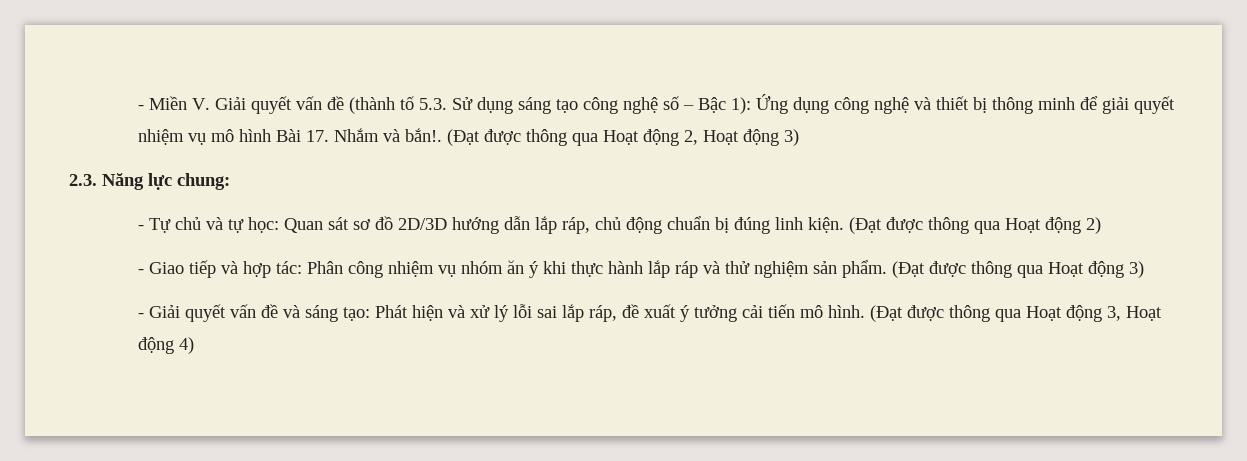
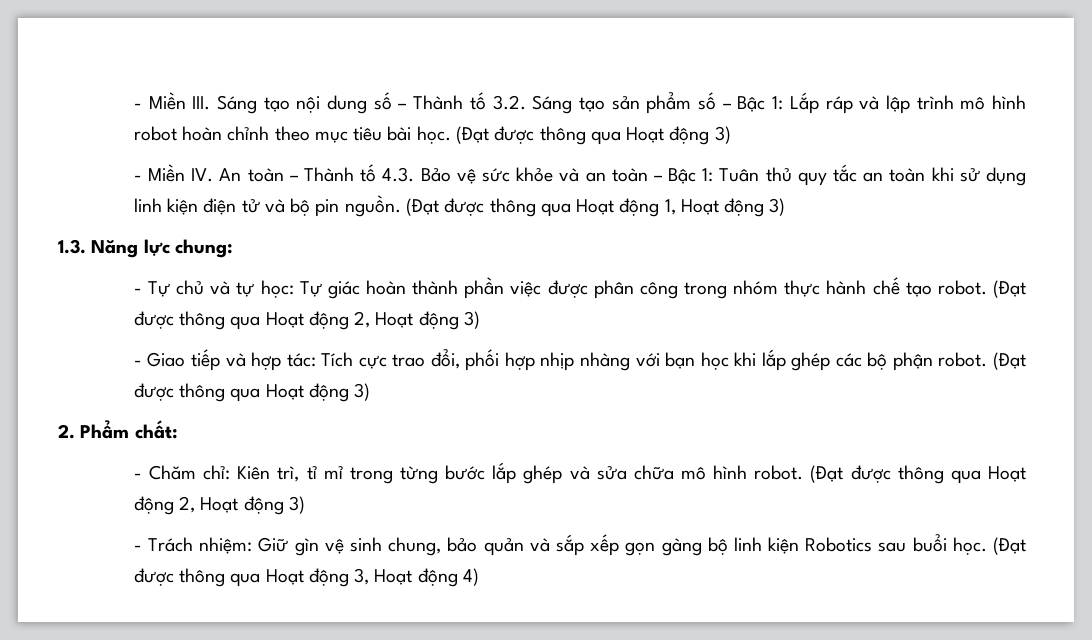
- - Miền V. Giải quyết vấn đề (thành tố 5.3. Sử dụng sáng tạo công nghệ số – Bậc 1): Ứng dụng công nghệ và thiết bị thông minh để giải quyết nhiệm vụ mô hình Bài 17. Nhắm và bắn!.
+ - Miền III. Sáng tạo nội dung số – Thành tố 3.2. Sáng tạo sản phẩm số – Bậc 1: Lắp ráp và lập trình mô hình robot hoàn chỉnh theo mục tiêu bài học. (Đạt được thông qua Hoạt động 3)
+ - Miền IV. An toàn – Thành tố 4.3. Bảo vệ sức khỏe và an toàn – Bậc 1: Tuân thủ quy tắc an toàn khi sử dụng linh kiện điện tử và bộ pin nguồn. (Đạt được thông qua Hoạt động 1, Hoạt động 3)
+ 1.3. Năng lực chung:
+ - Tự chủ và tự học: Tự giác hoàn thành phần việc được phân công trong nhóm thực hành chế tạo robot.
- 2.3. Năng lực chung:
- - Tự chủ và tự học: Quan sát sơ đồ 2D/3D hướng dẫn lắp ráp, chủ động chuẩn bị đúng linh kiện. (Đạt được thông qua Hoạt động 2)
- - Giao tiếp và hợp tác: Phân công nhiệm vụ nhóm ăn ý khi thực hành lắp ráp và thử nghiệm sản phẩm. (Đạt được thông qua Hoạt động 3)
- - Giải quyết vấn đề và sáng tạo: Phát hiện và xử lý lỗi sai lắp ráp, đề xuất ý tưởng cải tiến mô hình.
+ - Giao tiếp và hợp tác: Tích cực trao đổi, phối hợp nhịp nhàng với bạn học khi lắp ghép các bộ phận robot. (Đạt được thông qua Hoạt động 3)
+ 2. Phẩm chất:
+ - Chăm chỉ: Kiên trì, tỉ mỉ trong từng bước lắp ghép và sửa chữa mô hình robot. (Đạt được thông qua Hoạt động 2, Hoạt động 3)
+ - Trách nhiệm: Giữ gìn vệ sinh chung, bảo quản và sắp xếp gọn gàng bộ linh kiện Robotics sau buổi học.

